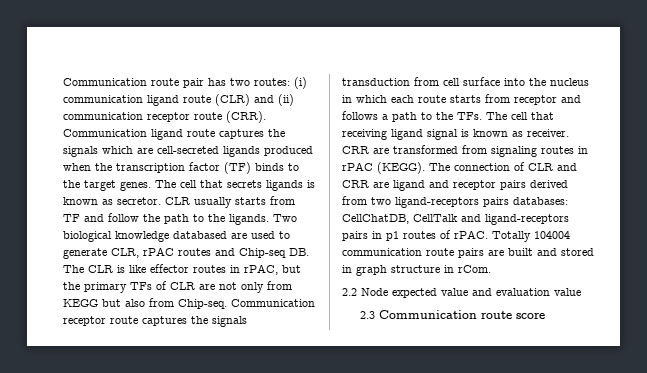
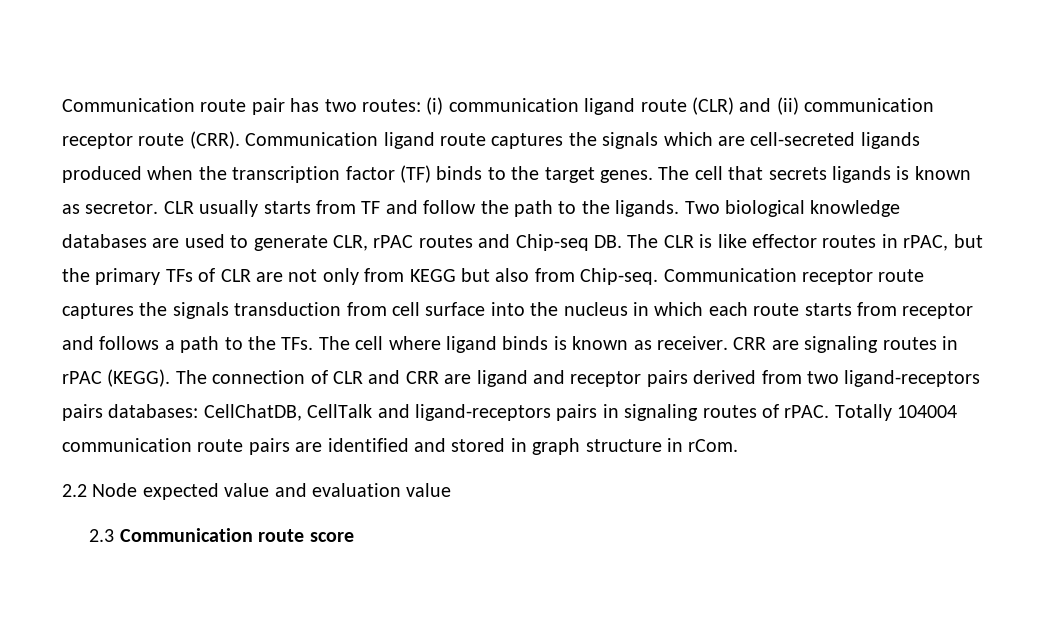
- Two biological knowledge databased are used to generate CLR, rPAC routes and Chip-seq DB. The CLR is like effector routes in rPAC, but the primary TFs of CLR are not only from KEGG but also from Chip-seq.
+ Two biological knowledge databases are used to generate CLR, rPAC routes and Chip-seq DB. The CLR is like effector routes in rPAC, but the primary TFs of CLR are not only from KEGG but also from Chip-seq.
- Communication receptor route captures the signals transduction from cell surface into the nucleus in which each route starts from receptor and follows a path to the TFs. The cell that receiving ligand signal is known as receiver.
+ Communication receptor route captures the signals transduction from cell surface into the nucleus in which each route starts from receptor and follows a path to the TFs. The cell where ligand binds is known as receiver.
- CRR are transformed from signaling routes in rPAC (KEGG).
+ CRR are signaling routes in rPAC (KEGG).
- The connection of CLR and CRR are ligand and receptor pairs derived from two ligand-receptors pairs databases: CellChatDB, CellTalk and ligand-receptors pairs in p1 routes of rPAC.
+ The connection of CLR and CRR are ligand and receptor pairs derived from two ligand-receptors pairs databases: CellChatDB, CellTalk and ligand-receptors pairs in signaling routes of rPAC.
- Totally 104004 communication route pairs are built and stored in graph structure in rCom.
+ Totally 104004 communication route pairs are identified and stored in graph structure in rCom.

